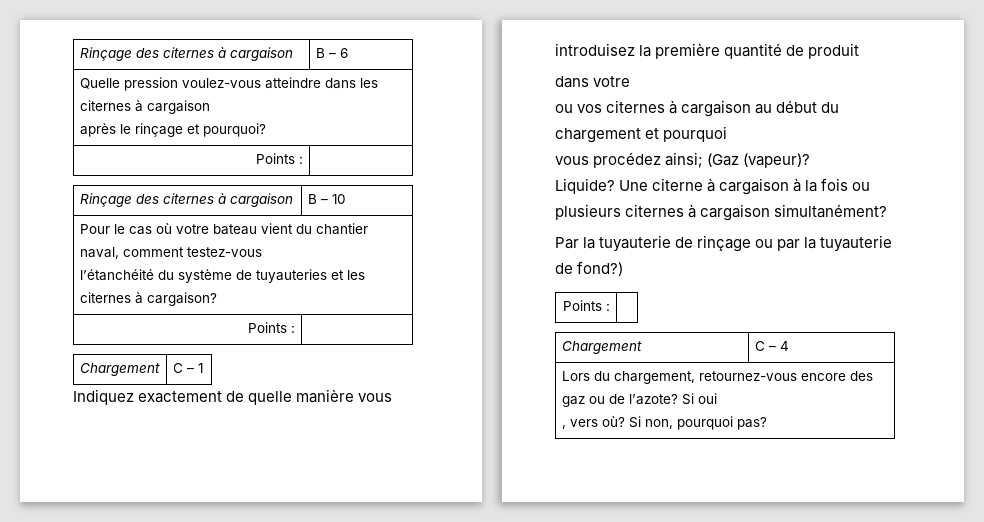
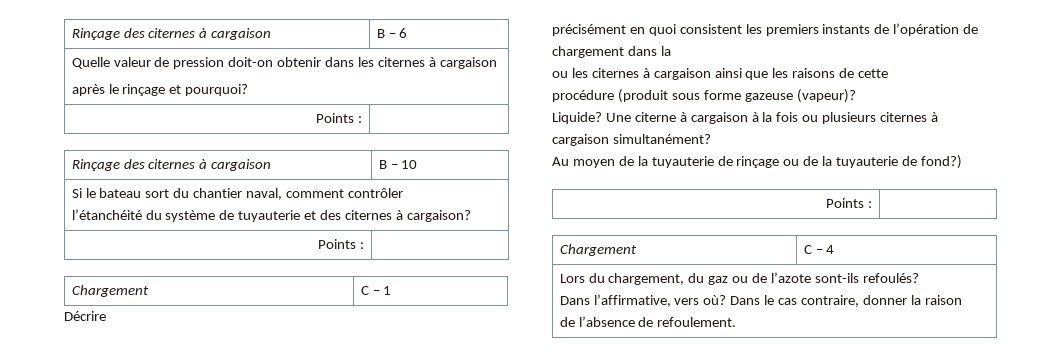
- Quelle pression voulez-vous atteindre dans les citernes à cargaison
+ Quelle valeur de pression doit-on obtenir dans les citernes à cargaison
- Pour le cas où votre bateau vient du chantier naval, comment testez-vous
- l’étanchéité du système de tuyauteries et les citernes à cargaison?
+ Si le bateau sort du chantier naval, comment contrôler
+ l’étanchéité du système de tuyauterie et des citernes à cargaison?
- Indiquez exactement de quelle manière vous introduisez la première quantité de produit
- dans votre
- ou vos citernes à cargaison au début du chargement et pourquoi
- vous procédez ainsi; (Gaz (vapeur)?
+ Décrire
+ précisément en quoi consistent les premiers instants de l’opération de chargement dans la
+ ou les citernes à cargaison ainsi que les raisons de cette
+ procédure (produit sous forme gazeuse (vapeur)?
- Par la tuyauterie de rinçage ou par la tuyauterie de fond?)
+ Au moyen de la tuyauterie de rinçage ou de la tuyauterie de fond?)
- Lors du chargement, retournez-vous encore des gaz ou de l’azote? Si oui
- , vers où? Si non, pourquoi pas?
+ Lors du chargement, du gaz ou de l’azote sont-ils refoulés?
+ Dans l’affirmative, vers où? Dans le cas contraire, donner la raison
+ de l’absence de refoulement.

